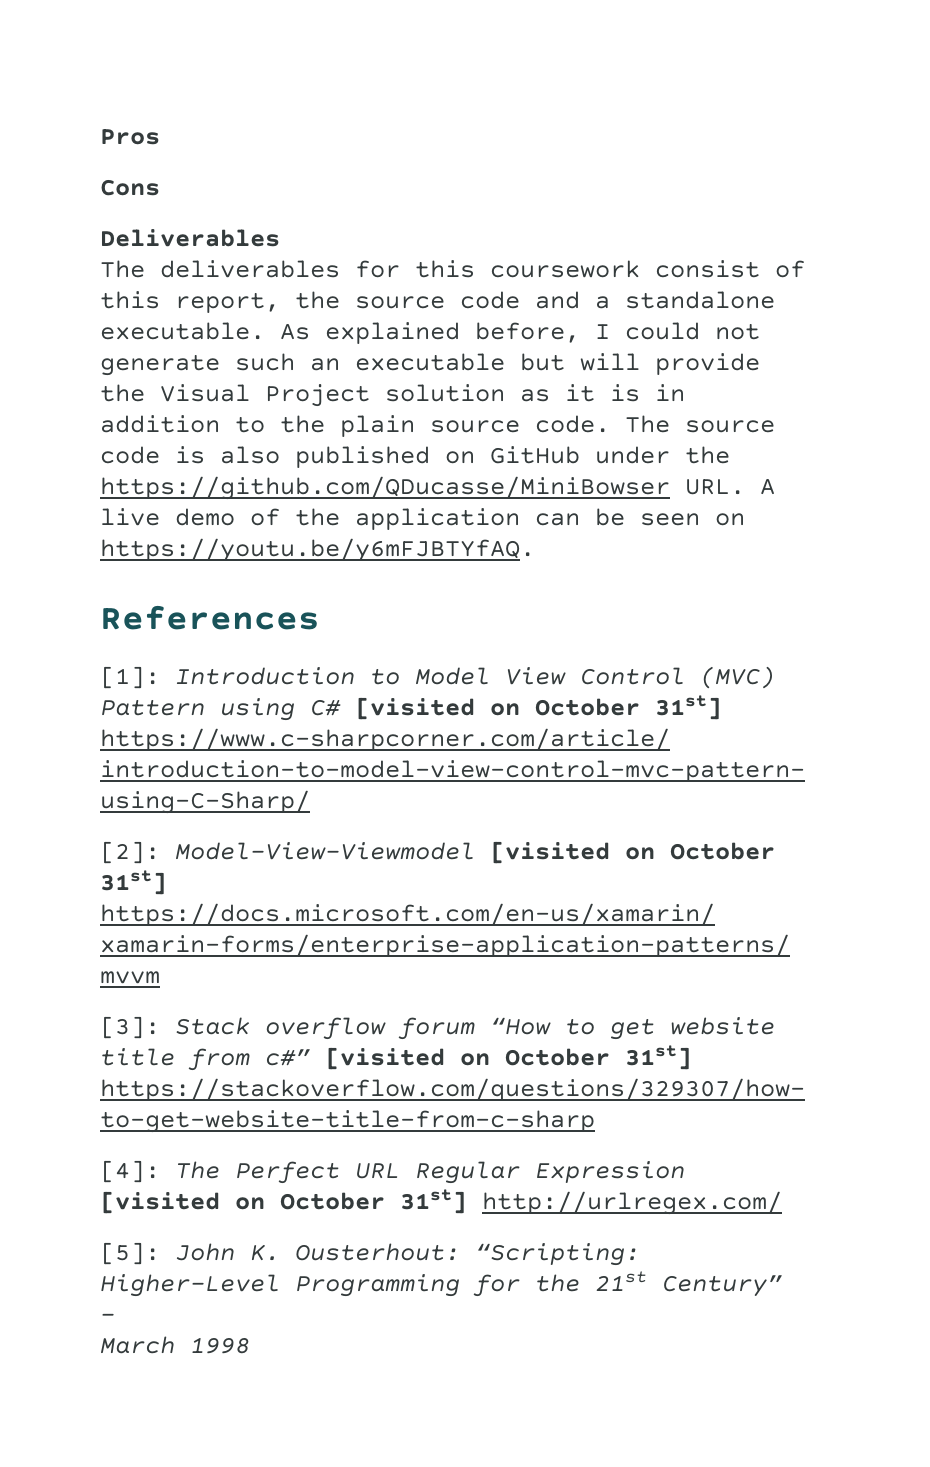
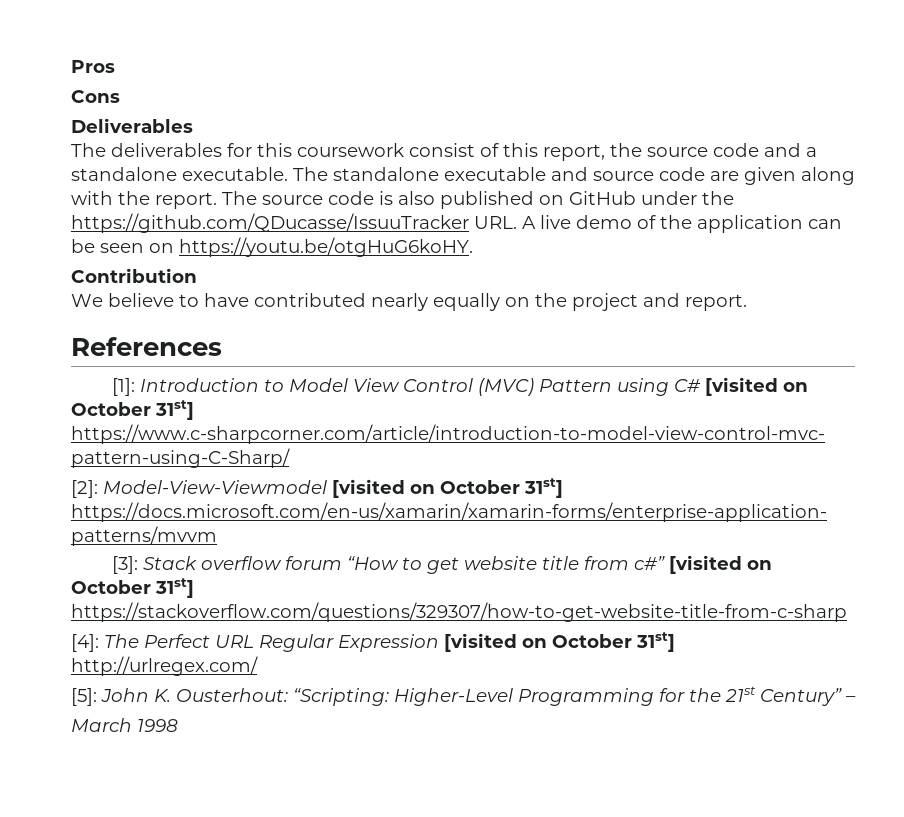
- As explained before, I could not generate such an executable but will provide the Visual Project solution as it is in addition to the plain source code.
+ The standalone executable and source code are given along with the report.
- The source code is also published on GitHub under the https://github.com/QDucasse/MiniBowser URL. A live demo of the application can be seen on https://youtu.be/y6mFJBTYfAQ.
+ The source code is also published on GitHub under the https://github.com/QDucasse/IssuuTracker URL. A live demo of the application can be seen on https://youtu.be/otgHuG6koHY.
+ Contribution
+ We believe to have contributed nearly equally on the project and report.

